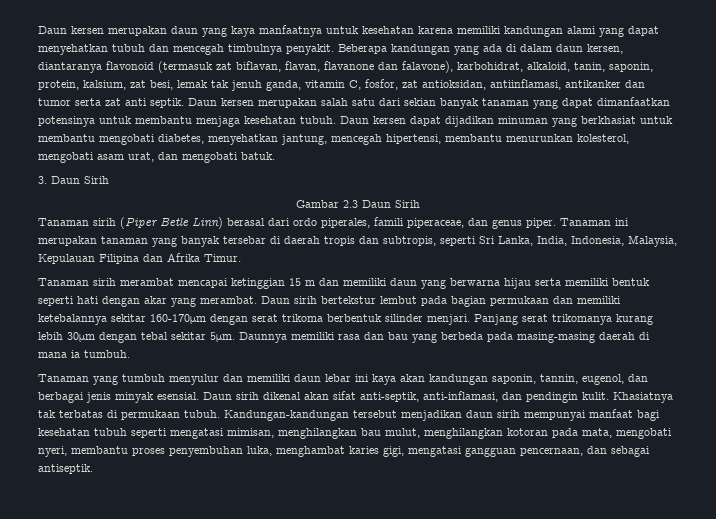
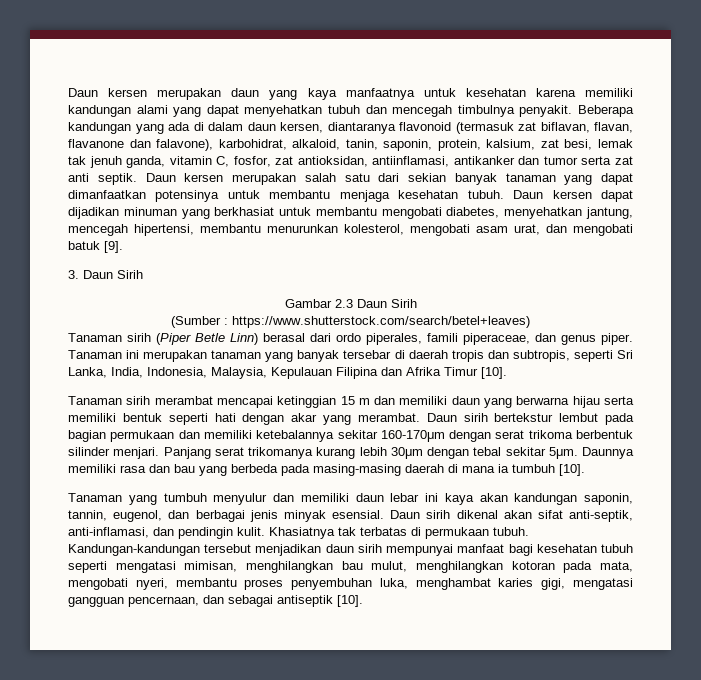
- Daun kersen dapat dijadikan minuman yang berkhasiat untuk membantu mengobati diabetes, menyehatkan jantung, mencegah hipertensi, membantu menurunkan kolesterol, mengobati asam urat, dan mengobati batuk.
+ Daun kersen dapat dijadikan minuman yang berkhasiat untuk membantu mengobati diabetes, menyehatkan jantung, mencegah hipertensi, membantu menurunkan kolesterol, mengobati asam urat, dan mengobati batuk [9].
+ (Sumber : https://www.shutterstock.com/search/betel+leaves)
- Tanaman ini merupakan tanaman yang banyak tersebar di daerah tropis dan subtropis, seperti Sri Lanka, India, Indonesia, Malaysia, Kepulauan Filipina dan Afrika Timur.
+ Tanaman ini merupakan tanaman yang banyak tersebar di daerah tropis dan subtropis, seperti Sri Lanka, India, Indonesia, Malaysia, Kepulauan Filipina dan Afrika Timur [10].
- Daunnya memiliki rasa dan bau yang berbeda pada masing-masing daerah di mana ia tumbuh.
+ Daunnya memiliki rasa dan bau yang berbeda pada masing-masing daerah di mana ia tumbuh [10].
- Kandungan-kandungan tersebut menjadikan daun sirih mempunyai manfaat bagi kesehatan tubuh seperti mengatasi mimisan, menghilangkan bau mulut, menghilangkan kotoran pada mata, mengobati nyeri, membantu proses penyembuhan luka, menghambat karies gigi, mengatasi gangguan pencernaan, dan sebagai antiseptik.
+ Kandungan-kandungan tersebut menjadikan daun sirih mempunyai manfaat bagi kesehatan tubuh seperti mengatasi mimisan, menghilangkan bau mulut, menghilangkan kotoran pada mata, mengobati nyeri, membantu proses penyembuhan luka, menghambat karies gigi, mengatasi gangguan pencernaan, dan sebagai antiseptik [10].

